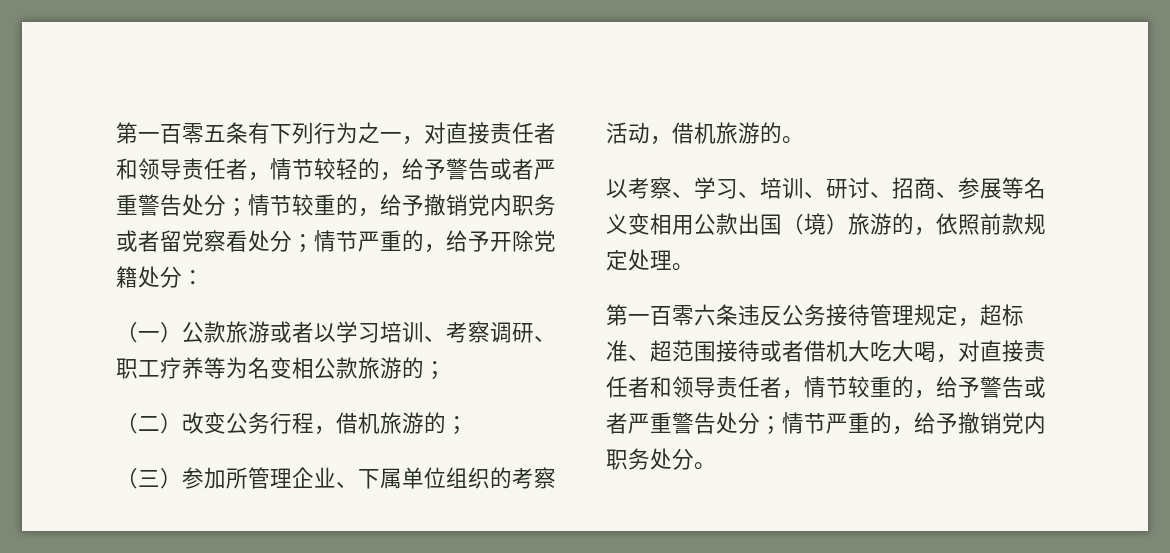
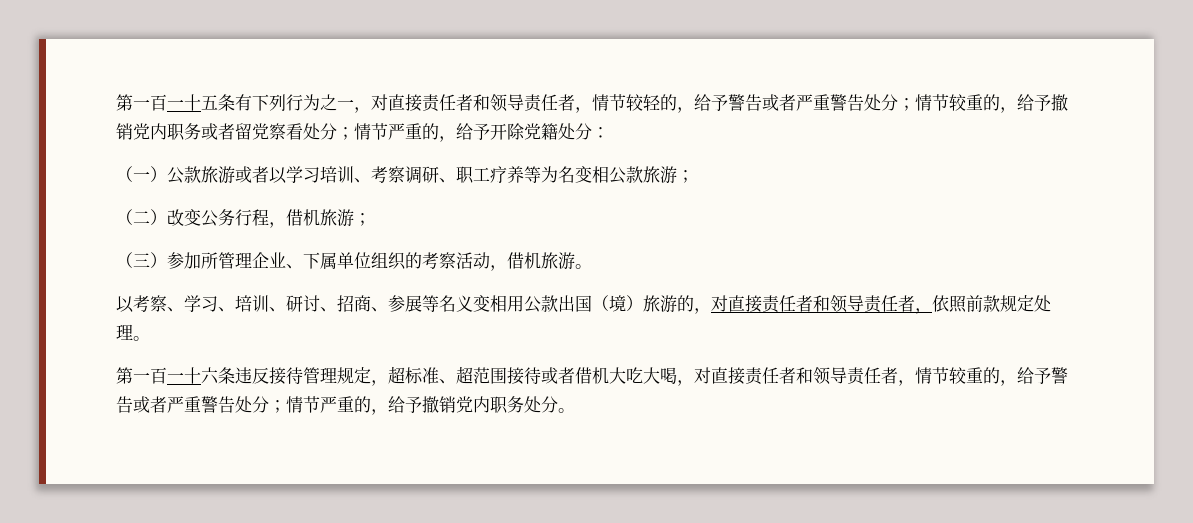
- 第一百零五条有下列行为之一，对直接责任者和领导责任者，情节较轻的，给予警告或者严重警告处分；情节较重的，给予撤销党内职务或者留党察看处分；情节严重的，给予开除党籍处分：
+ 第一百一十五条有下列行为之一，对直接责任者和领导责任者，情节较轻的，给予警告或者严重警告处分；情节较重的，给予撤销党内职务或者留党察看处分；情节严重的，给予开除党籍处分：
- （一）公款旅游或者以学习培训、考察调研、职工疗养等为名变相公款旅游的；
+ （一）公款旅游或者以学习培训、考察调研、职工疗养等为名变相公款旅游；
- （二）改变公务行程，借机旅游的；
+ （二）改变公务行程，借机旅游；
- （三）参加所管理企业、下属单位组织的考察活动，借机旅游的。
+ （三）参加所管理企业、下属单位组织的考察活动，借机旅游。
- 以考察、学习、培训、研讨、招商、参展等名义变相用公款出国（境）旅游的，依照前款规定处理。
+ 以考察、学习、培训、研讨、招商、参展等名义变相用公款出国（境）旅游的，对直接责任者和领导责任者，依照前款规定处理。
- 第一百零六条违反公务接待管理规定，超标准、超范围接待或者借机大吃大喝，对直接责任者和领导责任者，情节较重的，给予警告或者严重警告处分；情节严重的，给予撤销党内职务处分。
+ 第一百一十六条违反接待管理规定，超标准、超范围接待或者借机大吃大喝，对直接责任者和领导责任者，情节较重的，给予警告或者严重警告处分；情节严重的，给予撤销党内职务处分。

